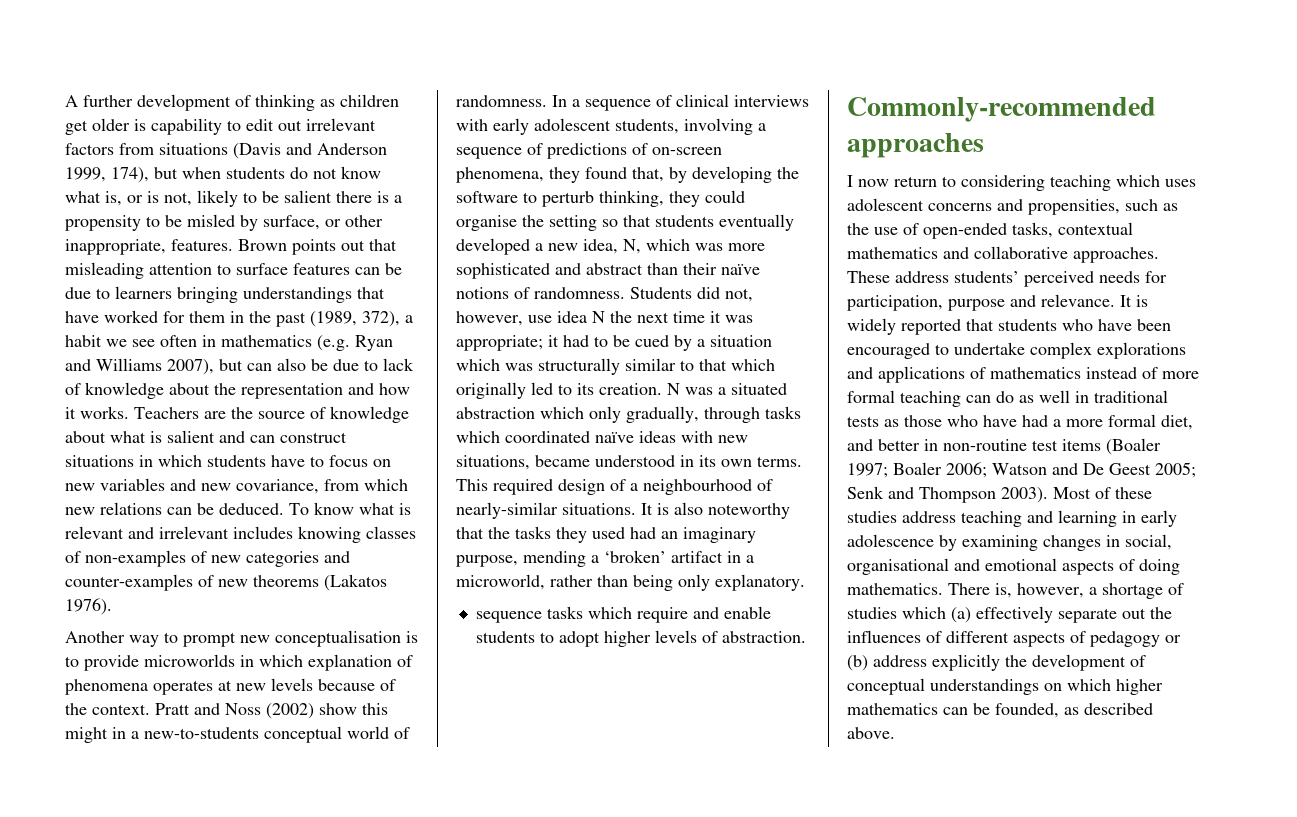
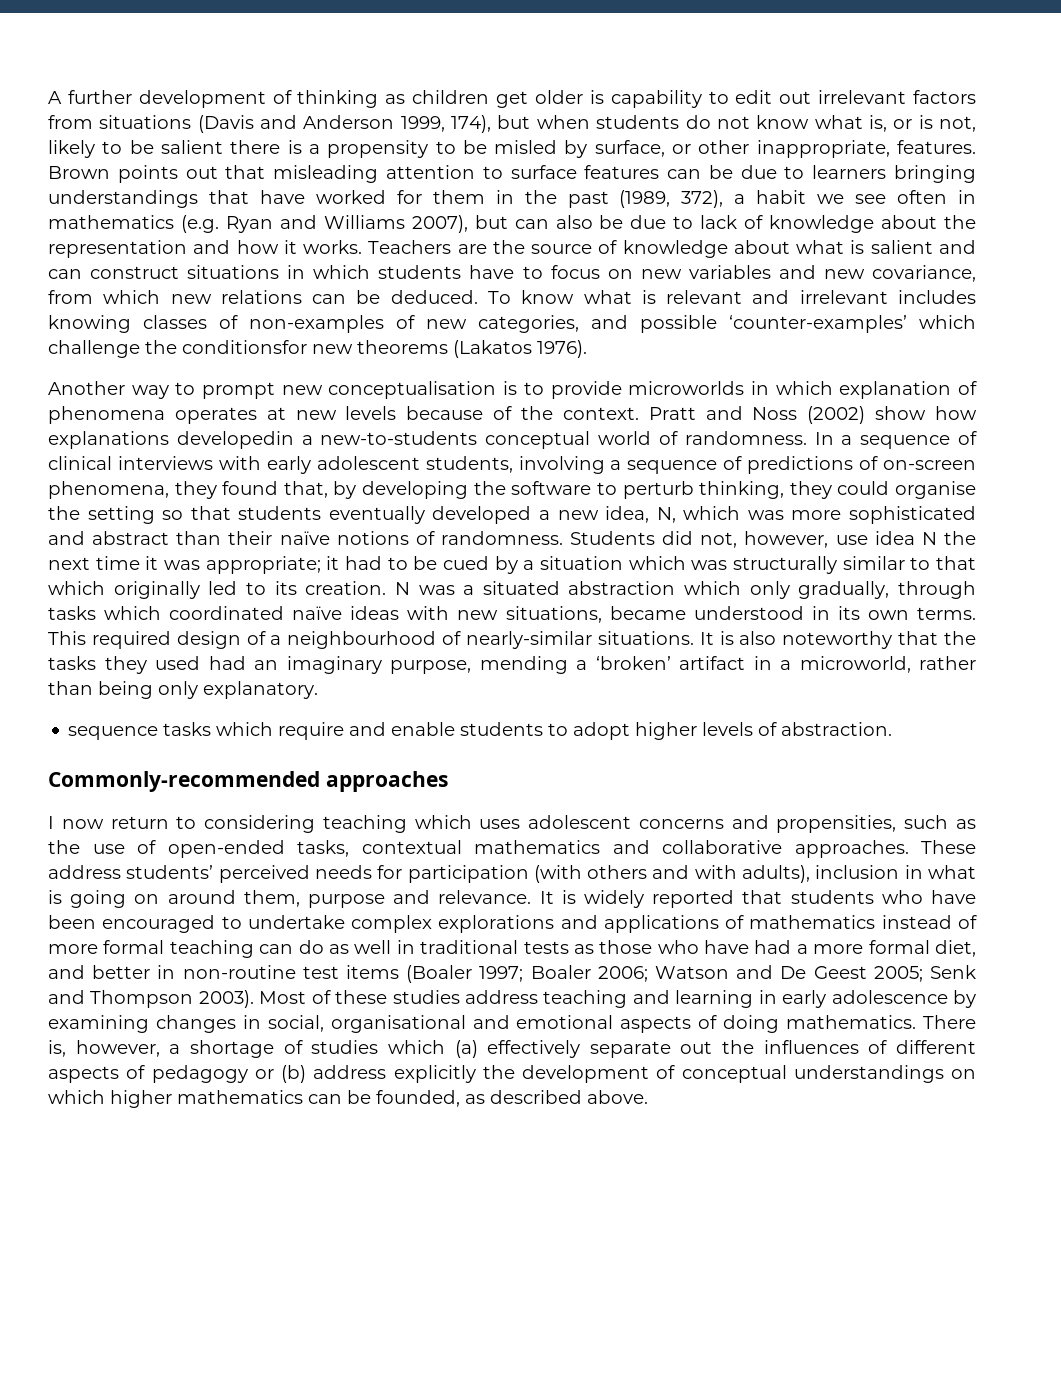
- To know what is relevant and irrelevant includes knowing classes of non-examples of new categories and counter-examples of new theorems (Lakatos 1976).
+ To know what is relevant and irrelevant includes knowing classes of non-examples of new categories, and possible ‘counter-examples’ which challenge the conditionsfor new theorems (Lakatos 1976).
- Pratt and Noss (2002) show this might in a new-to-students conceptual world of randomness.
+ Pratt and Noss (2002) show how explanations developedin a new-to-students conceptual world of randomness.
- These address students’ perceived needs for participation, purpose and relevance.
+ These address students’ perceived needs for participation (with others and with adults), inclusion in what is going on around them, purpose and relevance.

